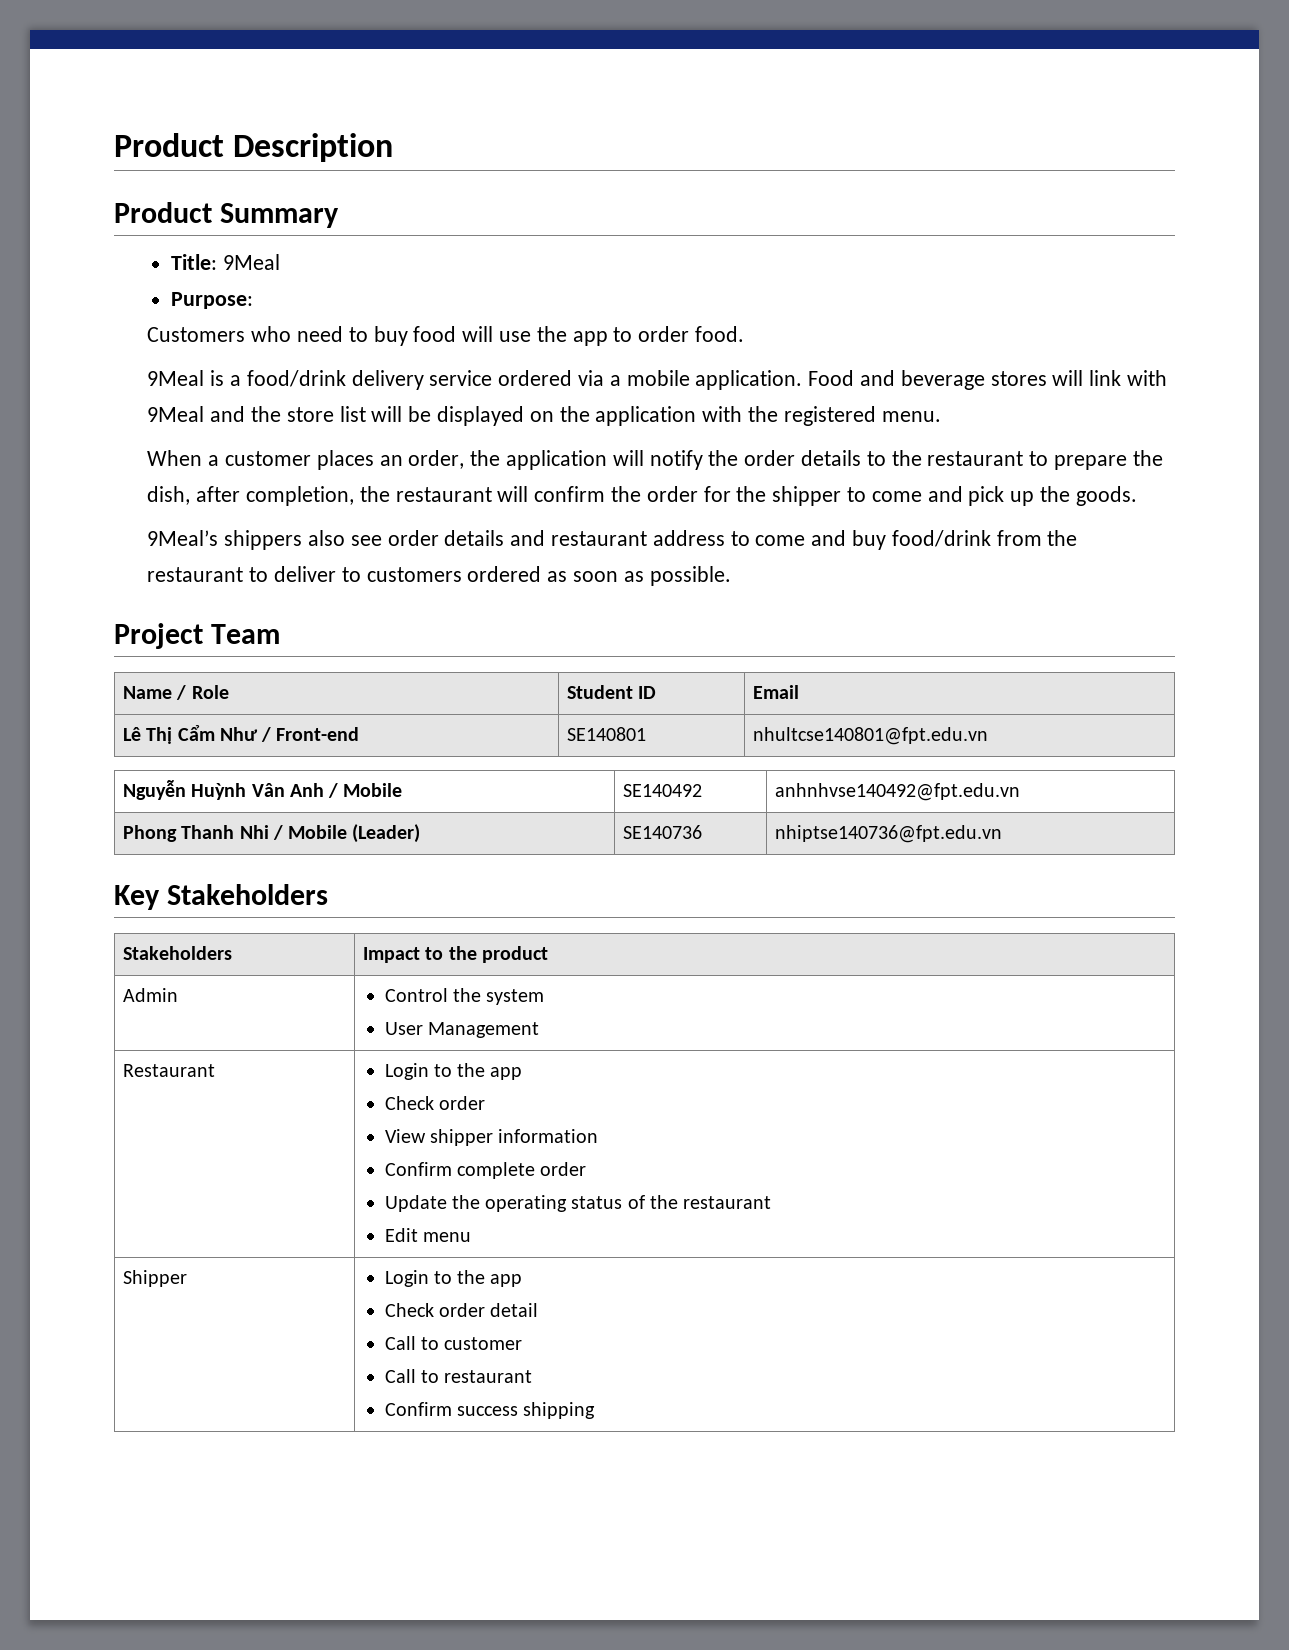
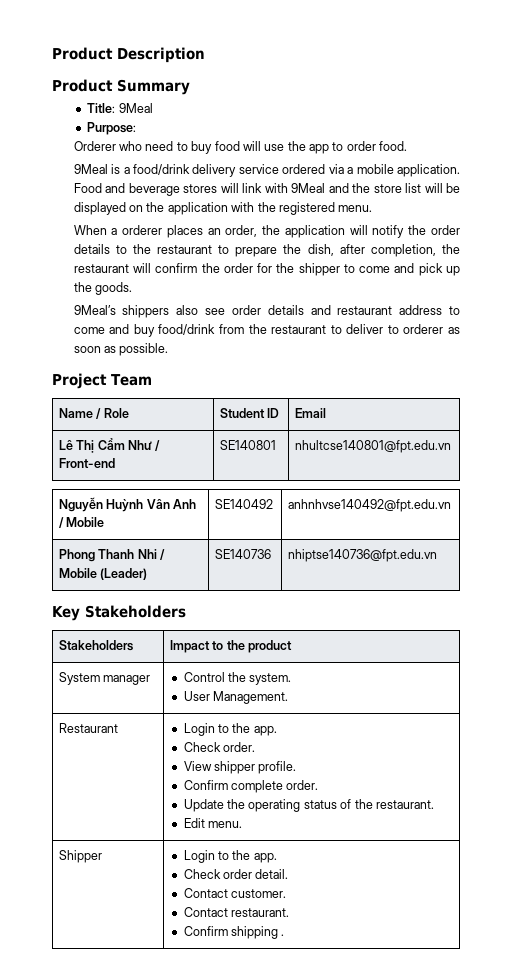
- Customers who need to buy food will use the app to order food.
+ Orderer who need to buy food will use the app to order food.
- When a customer places an order, the application will notify the order details to the restaurant to prepare the dish, after completion, the restaurant will confirm the order for the shipper to come and pick up the goods.
+ When a orderer places an order, the application will notify the order details to the restaurant to prepare the dish, after completion, the restaurant will confirm the order for the shipper to come and pick up the goods.
- 9Meal’s shippers also see order details and restaurant address to come and buy food/drink from the restaurant to deliver to customers ordered as soon as possible.
+ 9Meal’s shippers also see order details and restaurant address to come and buy food/drink from the restaurant to deliver to orderer as soon as possible.
- Admin | Control the system
- User Management
+ System manager | Control the system.
+ User Management.
- Restaurant | Login to the app
- Check order
- View shipper information
- Confirm complete order
- Update the operating status of the restaurant
- Edit menu
+ Restaurant | Login to the app.
+ Check order.
+ View shipper profile.
+ Confirm complete order.
+ Update the operating status of the restaurant.
+ Edit menu.
- Shipper | Login to the app
- Check order detail
- Call to customer
- Call to restaurant
- Confirm success shipping
+ Shipper | Login to the app.
+ Check order detail.
+ Contact customer.
+ Contact restaurant.
+ Confirm shipping .

